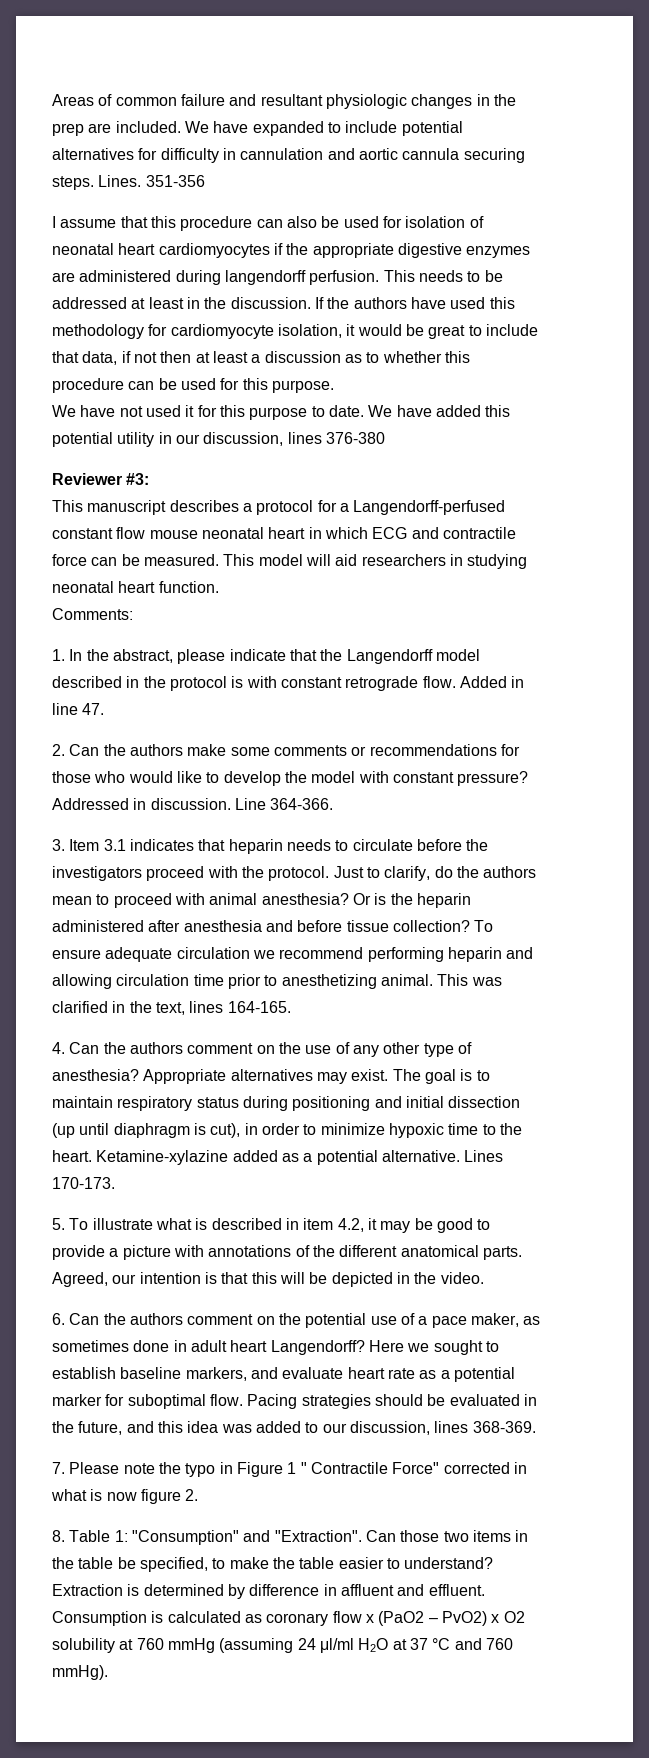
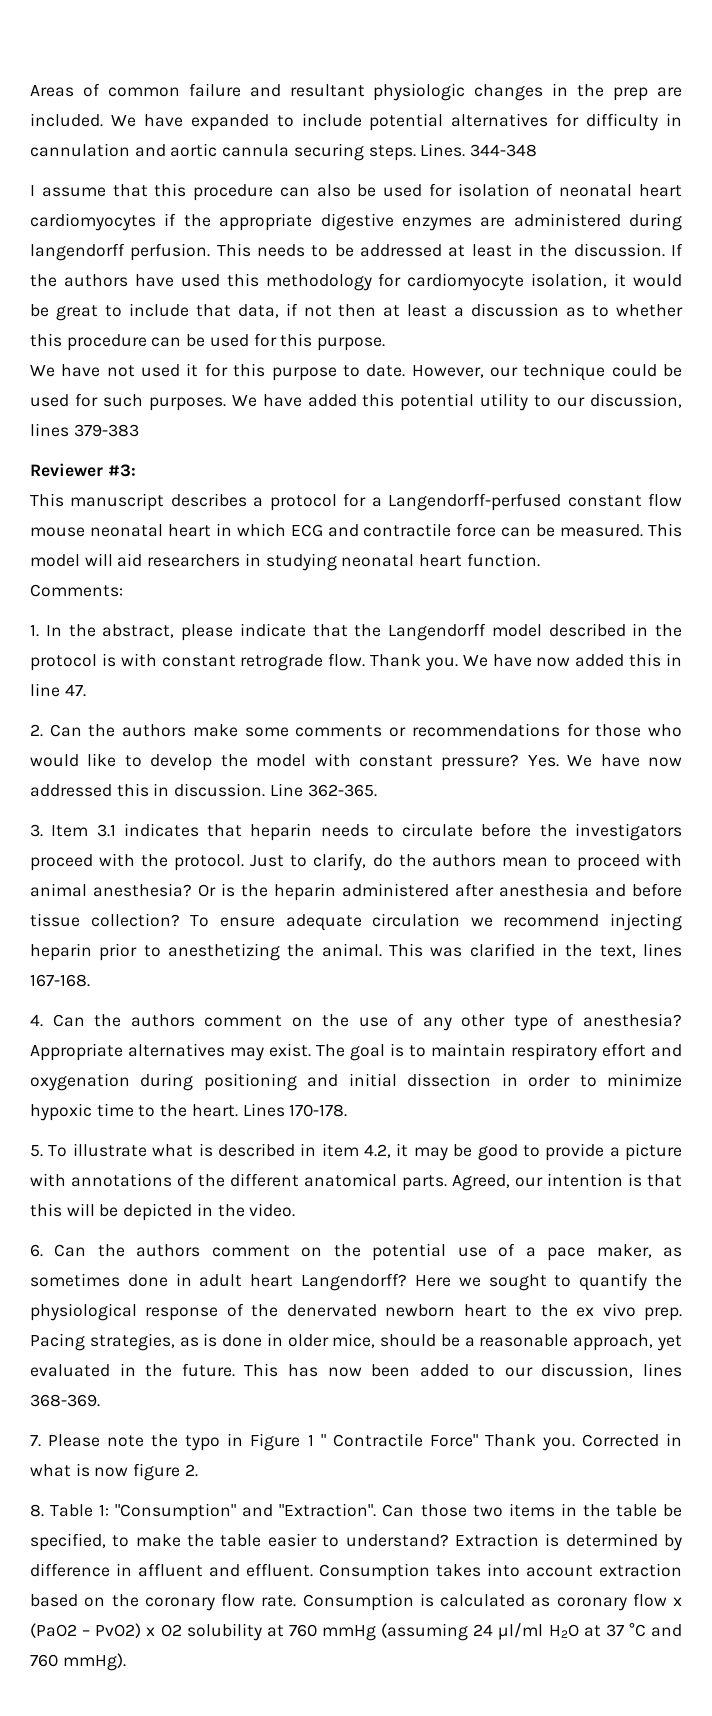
- 351-356
+ 344-348
+ However, our technique could be used for such purposes.
- We have added this potential utility in our discussion, lines 376-380
+ We have added this potential utility to our discussion, lines 379-383
- Added in line 47.
+ Thank you. We have now added this in line 47.
- Addressed in discussion.
+ Yes. We have now addressed this in discussion.
- Line 364-366.
+ Line 362-365.
- To ensure adequate circulation we recommend performing heparin and allowing circulation time prior to anesthetizing animal.
+ To ensure adequate circulation we recommend injecting heparin prior to anesthetizing the animal.
- This was clarified in the text, lines 164-165.
+ This was clarified in the text, lines 167-168.
- The goal is to maintain respiratory status during positioning and initial dissection (up until diaphragm is cut), in order to minimize hypoxic time to the heart.
+ The goal is to maintain respiratory effort and oxygenation during positioning and initial dissection in order to minimize hypoxic time to the heart.
- Ketamine-xylazine added as a potential alternative. Lines 170-173.
+ Lines 170-178.
- Here we sought to establish baseline markers, and evaluate heart rate as a potential marker for suboptimal flow. Pacing strategies should be evaluated in the future, and this idea was added to our discussion, lines 368-369.
+ Here we sought to quantify the physiological response of the denervated newborn heart to the ex vivo prep. Pacing strategies, as is done in older mice, should be a reasonable approach, yet evaluated in the future. This has now been added to our discussion, lines 368-369.
- 7. Please note the typo in Figure 1 " Contractile Force" corrected in what is now figure 2.
+ 7. Please note the typo in Figure 1 " Contractile Force" Thank you. Corrected in what is now figure 2.
- Consumption is calculated as coronary flow x (PaO2 – PvO2) x O2 solubility at 760 mmHg (assuming 24 μl/ml H2O at 37 °C and 760 mmHg).
+ Consumption takes into account extraction based on the coronary flow rate. Consumption is calculated as coronary flow x (PaO2 – PvO2) x O2 solubility at 760 mmHg (assuming 24 μl/ml H2O at 37 °C and 760 mmHg).

